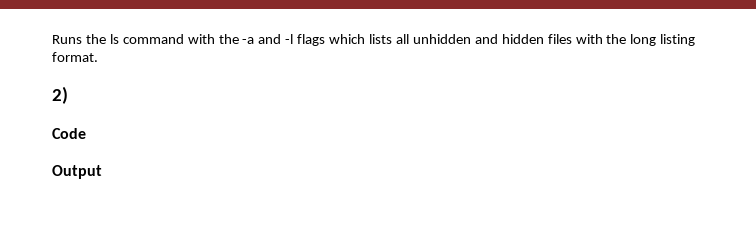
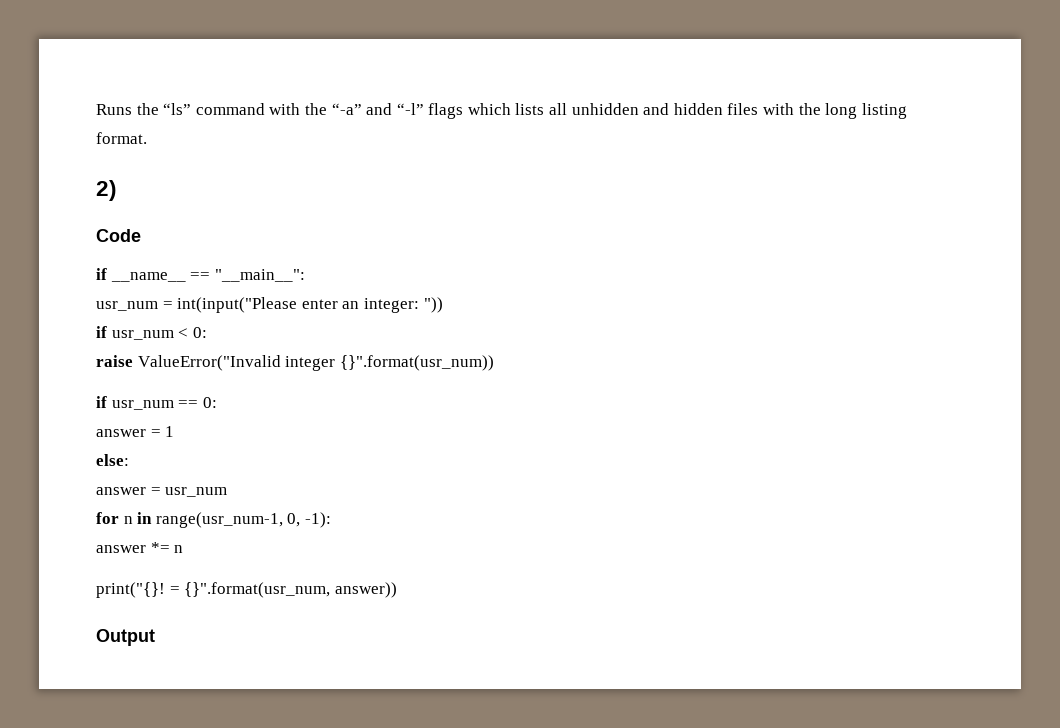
- Runs the ls command with the -a and -l flags which lists all unhidden and hidden files with the long listing format.
+ Runs the “ls” command with the “-a” and “-l” flags which lists all unhidden and hidden files with the long listing format.
+ if __name__ == "__main__":
+ usr_num = int(input("Please enter an integer: "))
+ if usr_num < 0:
+ raise ValueError("Invalid integer {}".format(usr_num))
+ if usr_num == 0:
+ answer = 1
+ else:
+ answer = usr_num
+ for n in range(usr_num-1, 0, -1):
+ answer *= n
+ print("{}! = {}".format(usr_num, answer))

